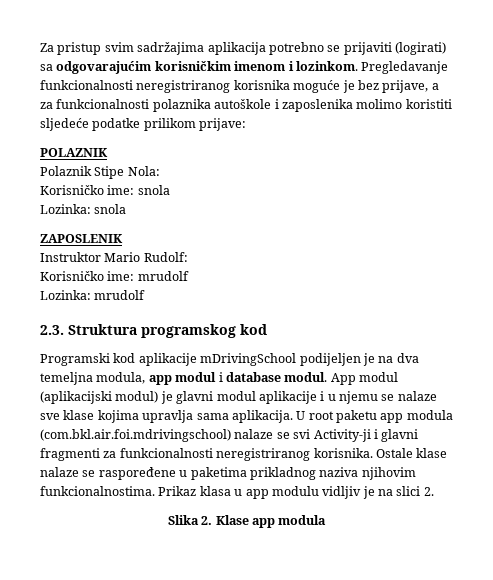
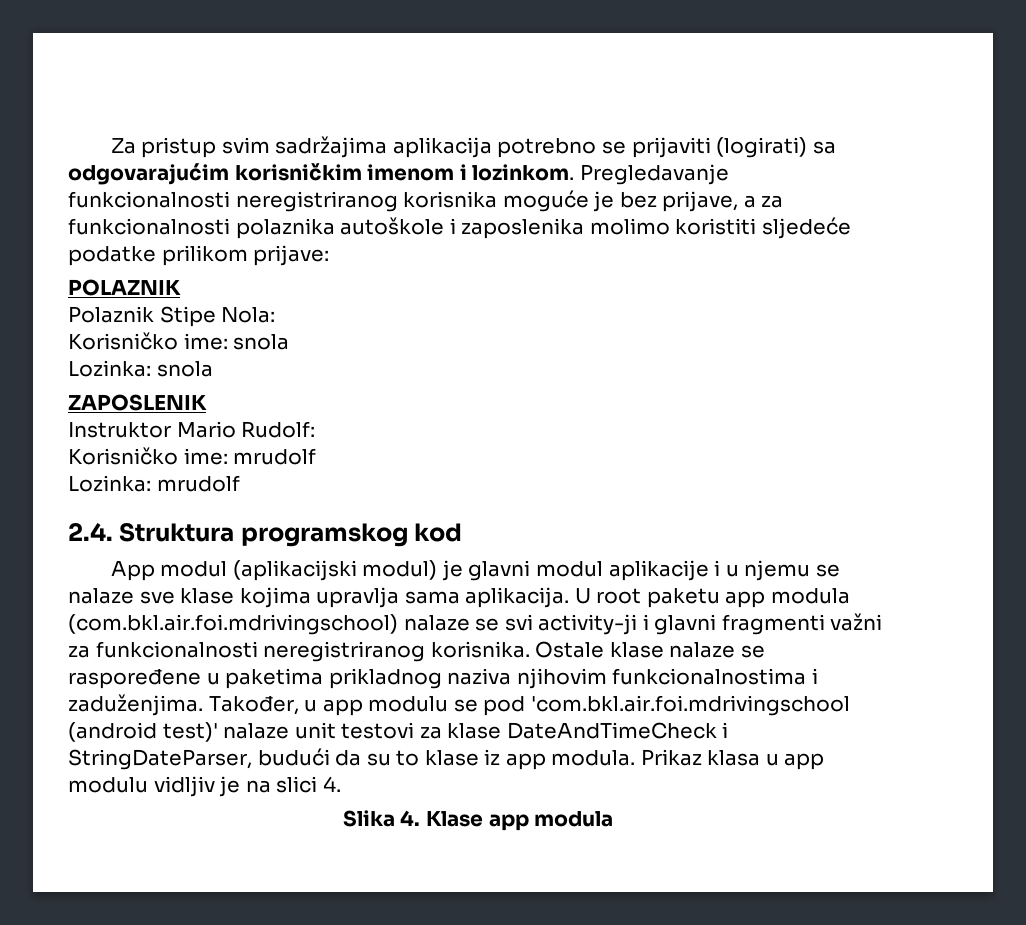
- 2.3. Struktura programskog kod
+ 2.4. Struktura programskog kod
- Programski kod aplikacije mDrivingSchool podijeljen je na dva temeljna modula, app modul i database modul.
- U root paketu app modula (com.bkl.air.foi.mdrivingschool) nalaze se svi Activity-ji i glavni fragmenti za funkcionalnosti neregistriranog korisnika.
+ U root paketu app modula (com.bkl.air.foi.mdrivingschool) nalaze se svi activity-ji i glavni fragmenti važni za funkcionalnosti neregistriranog korisnika.
- Ostale klase nalaze se raspoređene u paketima prikladnog naziva njihovim funkcionalnostima.
+ Ostale klase nalaze se raspoređene u paketima prikladnog naziva njihovim funkcionalnostima i zaduženjima. Također, u app modulu se pod 'com.bkl.air.foi.mdrivingschool (android test)' nalaze unit testovi za klase DateAndTimeCheck i StringDateParser, budući da su to klase iz app modula.
- Prikaz klasa u app modulu vidljiv je na slici 2.
+ Prikaz klasa u app modulu vidljiv je na slici 4.
- Slika 2. Klase app modula
+ Slika 4. Klase app modula

